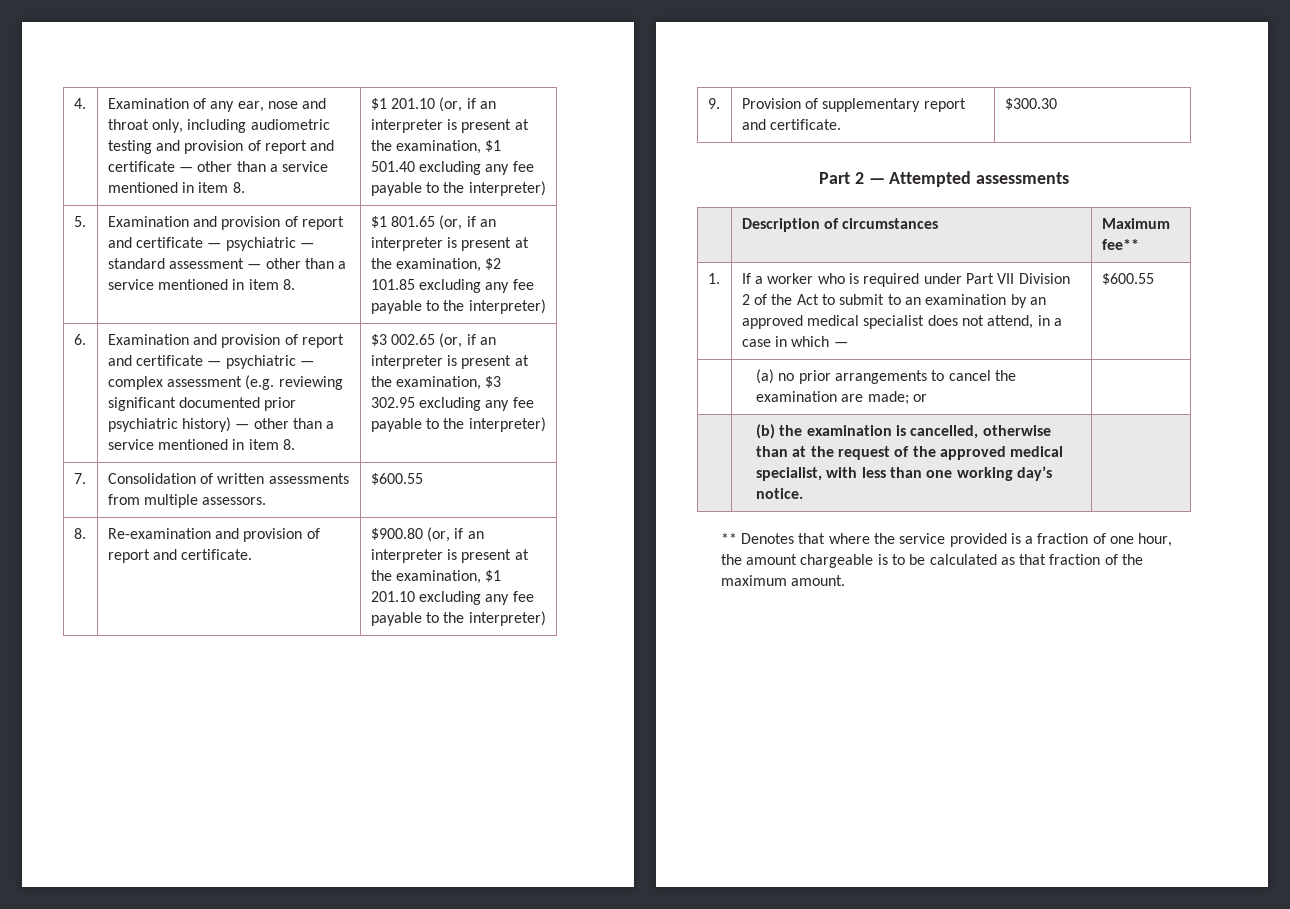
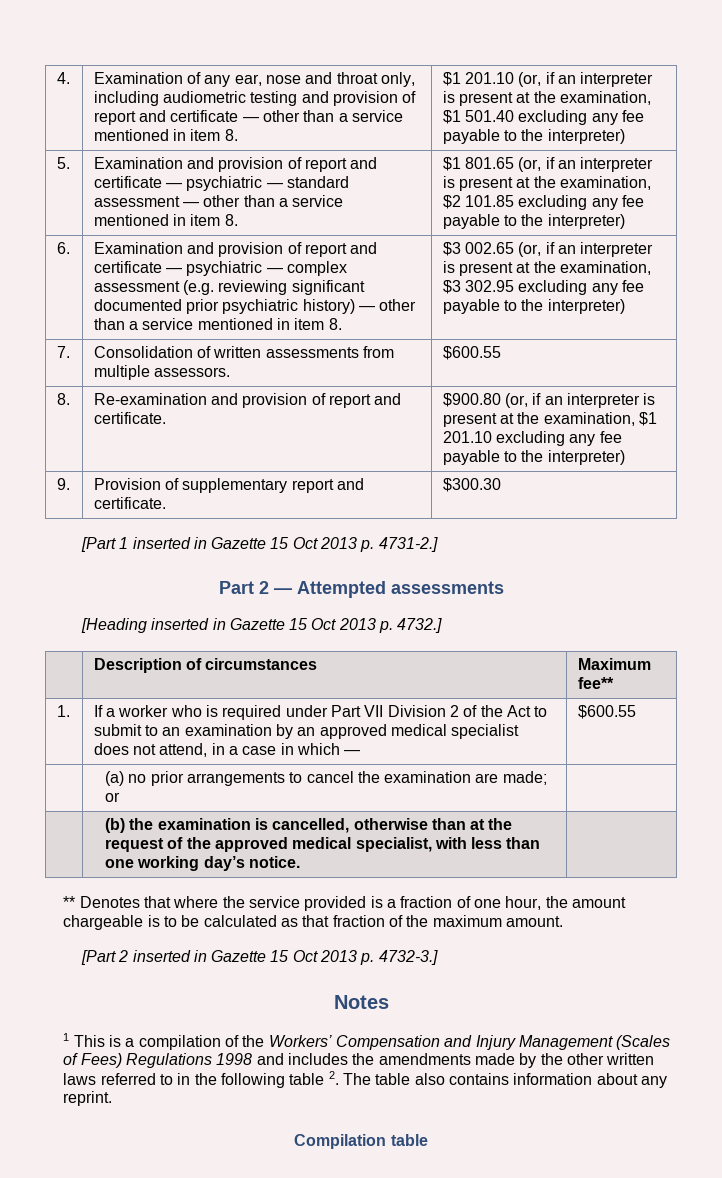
+ [Part 1 inserted in Gazette 15 Oct 2013 p. 4731-2.]
+ [Heading inserted in Gazette 15 Oct 2013 p. 4732.]
+ [Part 2 inserted in Gazette 15 Oct 2013 p. 4732-3.]
+ Notes
+ 1 This is a compilation of the Workers’ Compensation and Injury Management (Scales of Fees) Regulations 1998 and includes the amendments made by the other written laws referred to in the following table 2. The table also contains information about any reprint.
+ Compilation table

